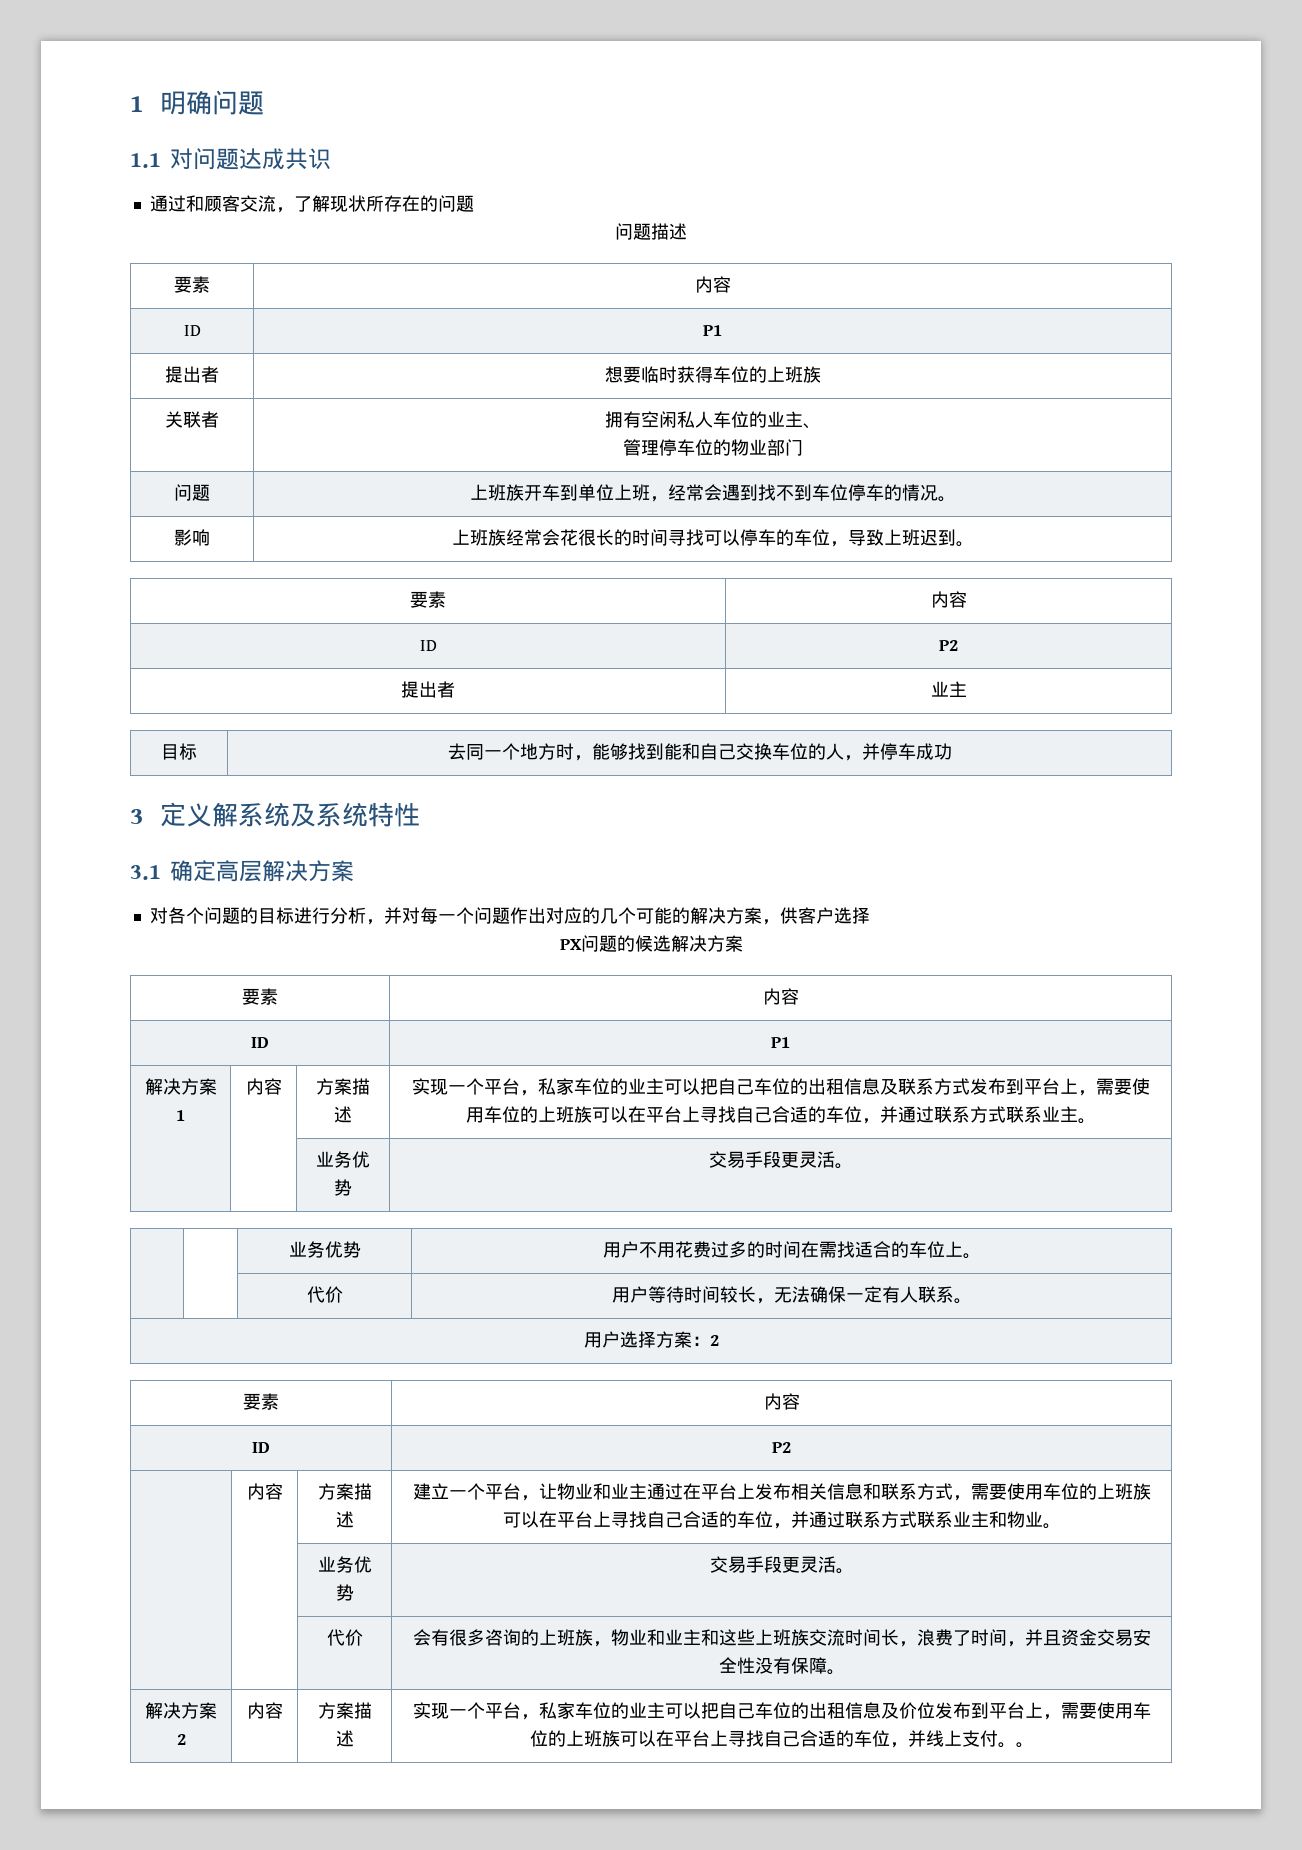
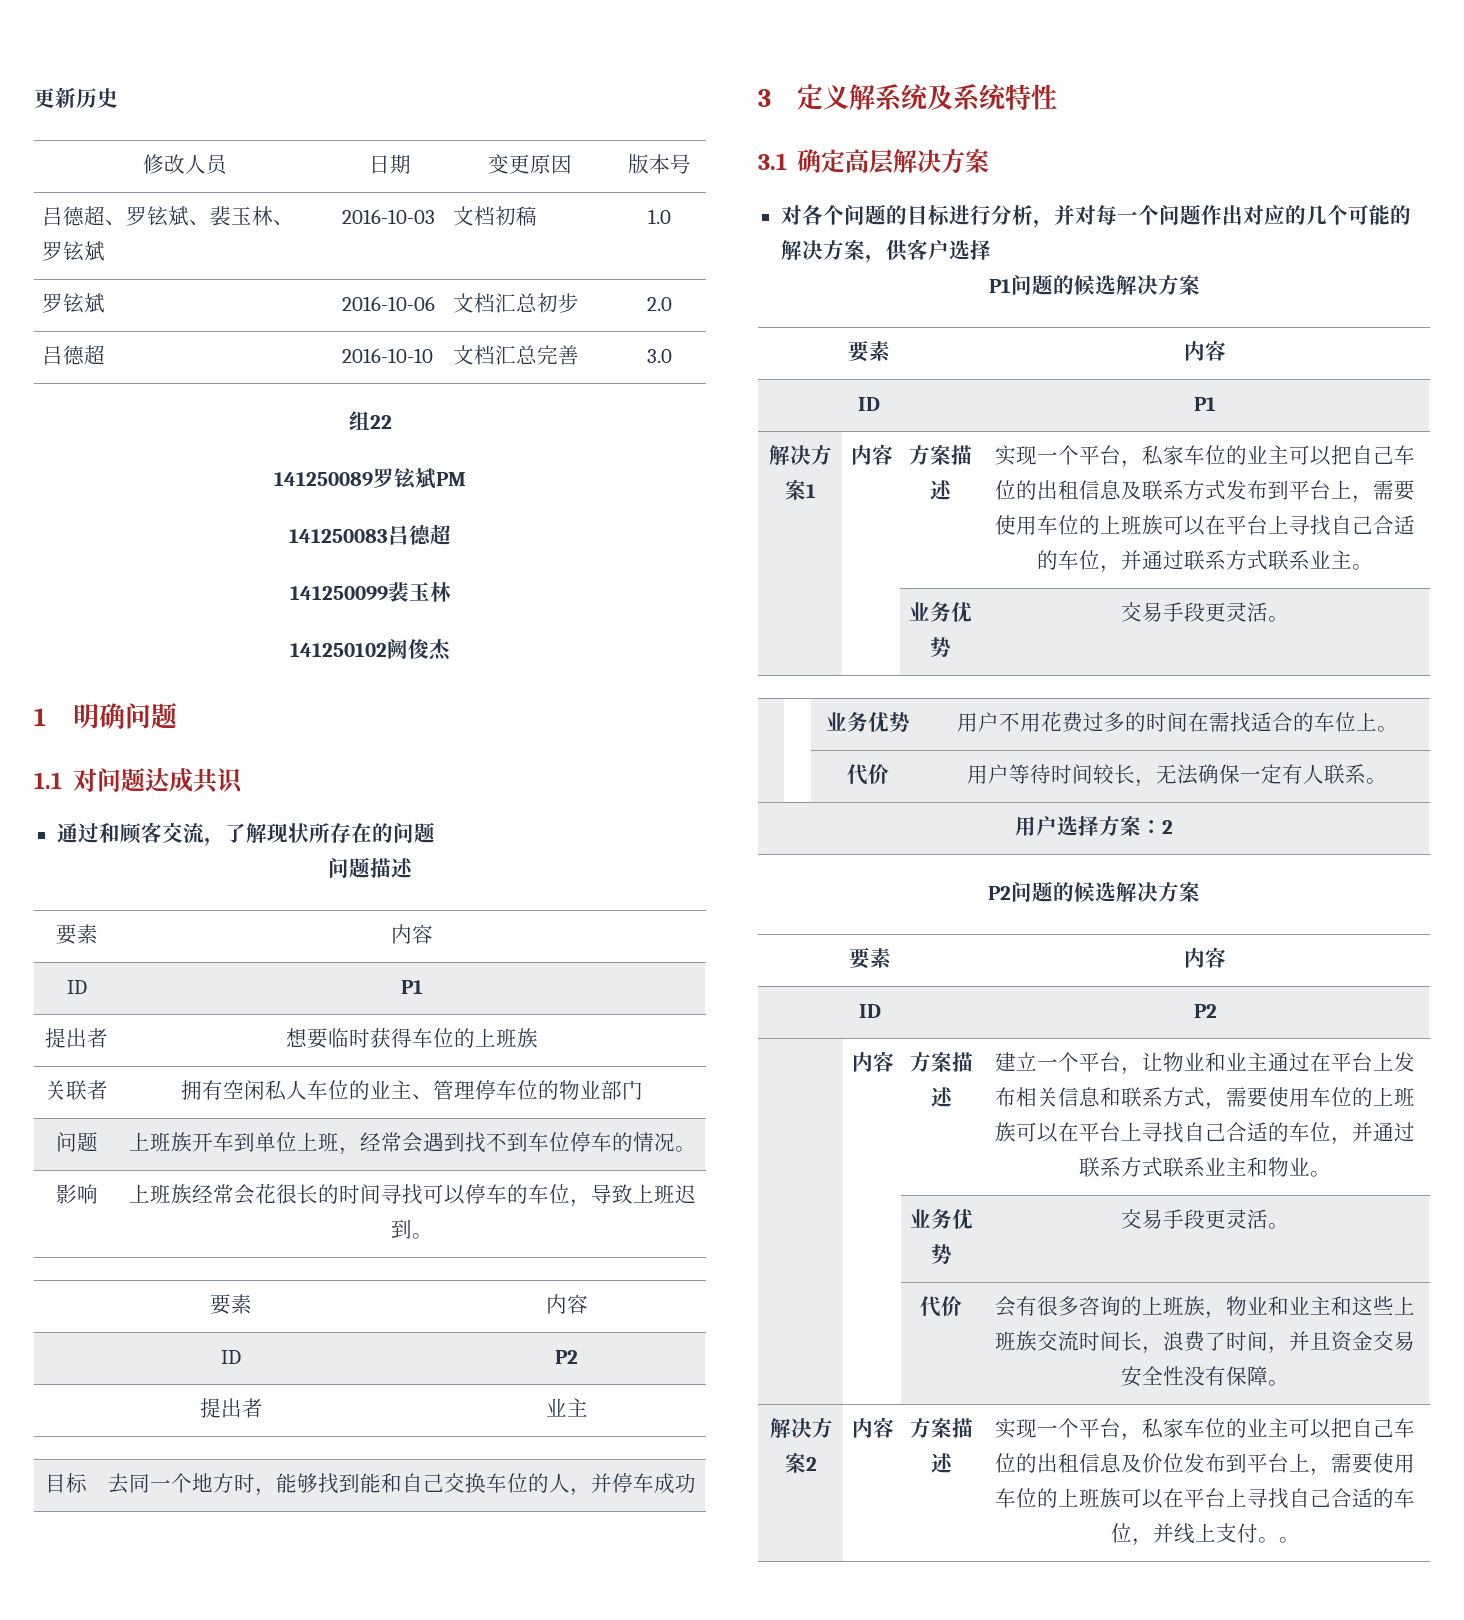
+ 更新历史
+ 修改人员 | 日期 | 变更原因 | 版本号
+ 吕德超、罗铉斌、裴玉林、
+ 罗铉斌 | 2016-10-03 | 文档初稿 | 1.0
+ 罗铉斌 | 2016-10-06 | 文档汇总初步 | 2.0
+ 吕德超 | 2016-10-10 | 文档汇总完善 | 3.0
+ 组22
+ 141250089罗铉斌PM
+ 141250083吕德超
+ 141250099裴玉林
+ 141250102阙俊杰
- 关联者 | 拥有空闲私人车位的业主、
- 管理停车位的物业部门
+ 关联者 | 拥有空闲私人车位的业主、管理停车位的物业部门
- PX问题的候选解决方案
+ P1问题的候选解决方案
+ P2问题的候选解决方案

